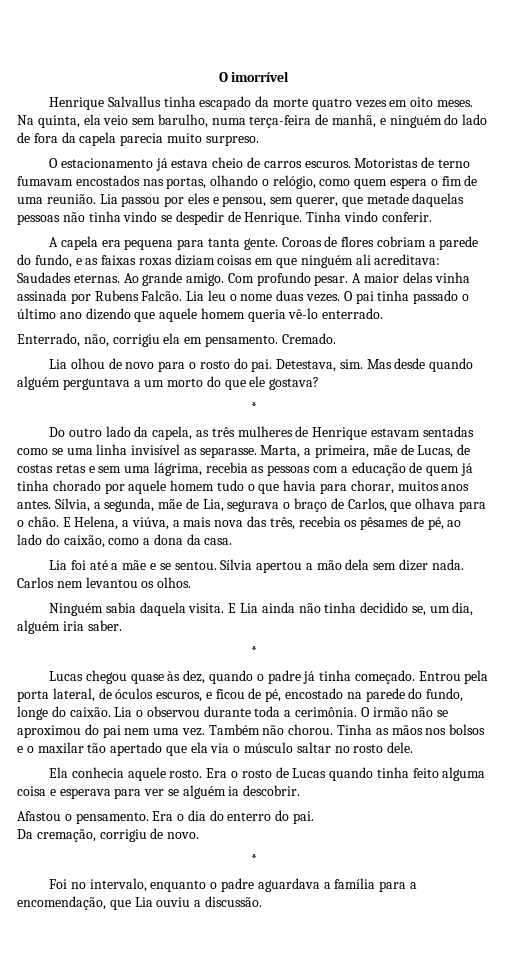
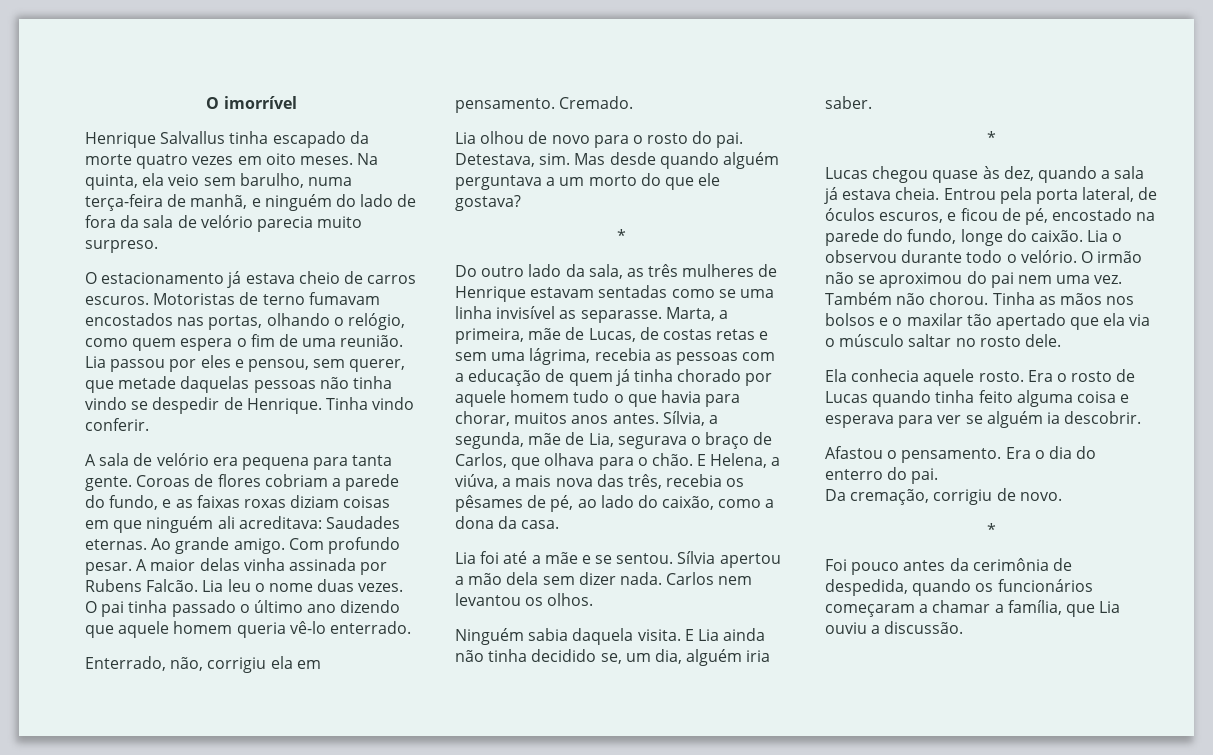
- Na quinta, ela veio sem barulho, numa terça-feira de manhã, e ninguém do lado de fora da capela parecia muito surpreso.
+ Na quinta, ela veio sem barulho, numa terça-feira de manhã, e ninguém do lado de fora da sala de velório parecia muito surpreso.
- A capela era pequena para tanta gente.
+ A sala de velório era pequena para tanta gente.
- Do outro lado da capela, as três mulheres de Henrique estavam sentadas como se uma linha invisível as separasse.
+ Do outro lado da sala, as três mulheres de Henrique estavam sentadas como se uma linha invisível as separasse.
- Lucas chegou quase às dez, quando o padre já tinha começado.
+ Lucas chegou quase às dez, quando a sala já estava cheia.
- Lia o observou durante toda a cerimônia.
+ Lia o observou durante todo o velório.
- Foi no intervalo, enquanto o padre aguardava a família para a encomendação, que Lia ouviu a discussão.
+ Foi pouco antes da cerimônia de despedida, quando os funcionários começaram a chamar a família, que Lia ouviu a discussão.

